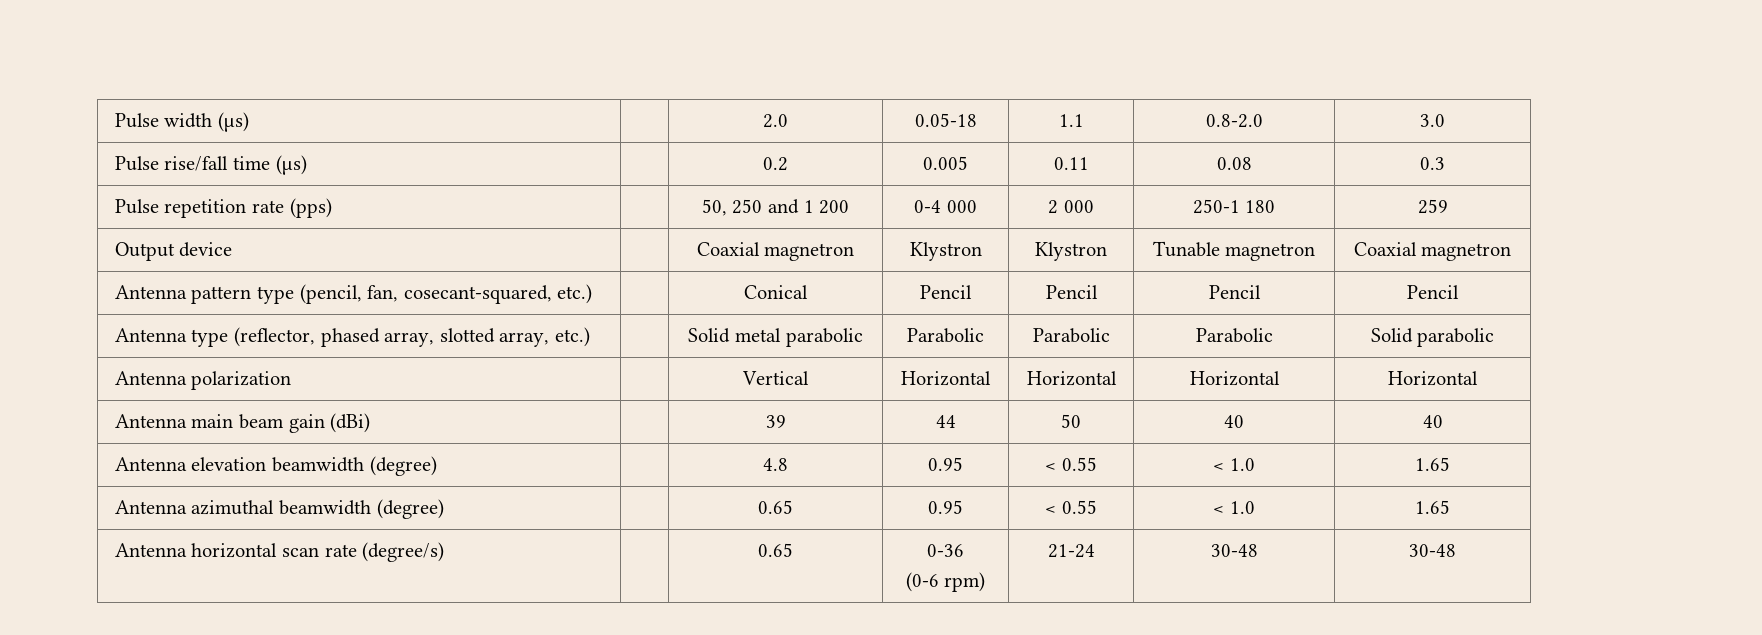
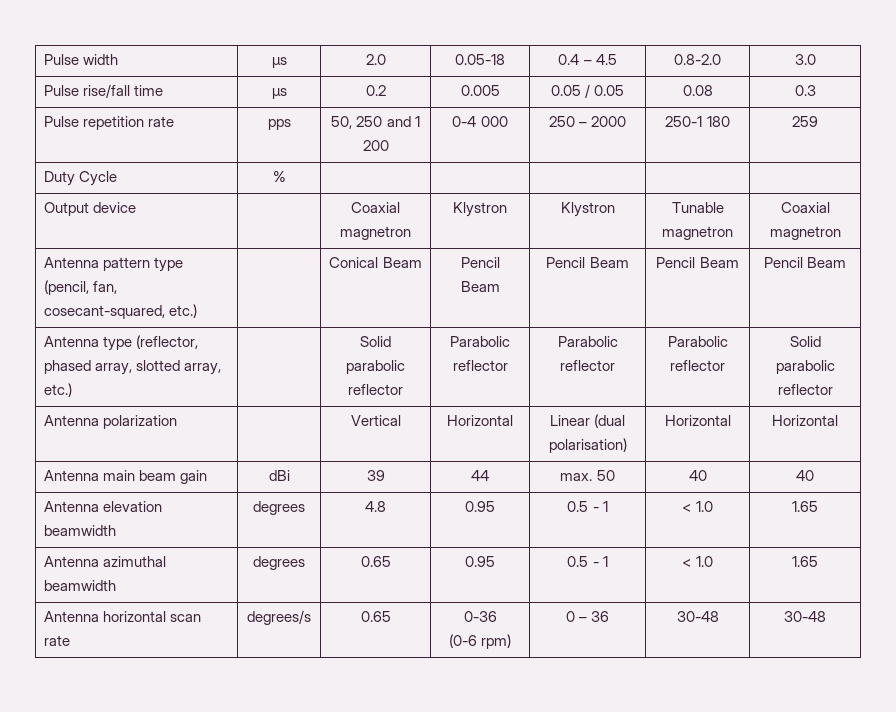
- Pulse width (µs) | | 2.0 | 0.05-18 | 1.1 | 0.8-2.0 | 3.0
+ Pulse width | µs | 2.0 | 0.05-18 | 0.4 – 4.5 | 0.8-2.0 | 3.0
- Pulse rise/fall time (µs) | | 0.2 | 0.005 | 0.11 | 0.08 | 0.3
+ Pulse rise/fall time | µs | 0.2 | 0.005 | 0.05 / 0.05 | 0.08 | 0.3
- Pulse repetition rate (pps) | | 50, 250 and 1 200 | 0-4 000 | 2 000 | 250-1 180 | 259
+ Pulse repetition rate | pps | 50, 250 and 1 200 | 0-4 000 | 250 – 2000 | 250-1 180 | 259
+ Duty Cycle | % | | | | |
- Antenna pattern type (pencil, fan, cosecant-squared, etc.) | | Conical | Pencil | Pencil | Pencil | Pencil
+ Antenna pattern type (pencil, fan, cosecant-squared, etc.) | | Conical Beam | Pencil Beam | Pencil Beam | Pencil Beam | Pencil Beam
- Antenna type (reflector, phased array, slotted array, etc.) | | Solid metal parabolic | Parabolic | Parabolic | Parabolic | Solid parabolic
+ Antenna type (reflector, phased array, slotted array, etc.) | | Solid parabolic reflector | Parabolic reflector | Parabolic reflector | Parabolic reflector | Solid parabolic reflector
- Antenna polarization | | Vertical | Horizontal | Horizontal | Horizontal | Horizontal
+ Antenna polarization | | Vertical | Horizontal | Linear (dual polarisation) | Horizontal | Horizontal
- Antenna main beam gain (dBi) | | 39 | 44 | 50 | 40 | 40
+ Antenna main beam gain | dBi | 39 | 44 | max. 50 | 40 | 40
- Antenna elevation beamwidth (degree) | | 4.8 | 0.95 | < 0.55 | < 1.0 | 1.65
+ Antenna elevation beamwidth | degrees | 4.8 | 0.95 | 0.5 - 1 | < 1.0 | 1.65
- Antenna azimuthal beamwidth (degree) | | 0.65 | 0.95 | < 0.55 | < 1.0 | 1.65
+ Antenna azimuthal beamwidth | degrees | 0.65 | 0.95 | 0.5 - 1 | < 1.0 | 1.65
- Antenna horizontal scan rate (degree/s) | | 0.65 | 0-36
- (0-6 rpm) | 21-24 | 30-48 | 30-48
+ Antenna horizontal scan rate | degrees/s | 0.65 | 0-36
+ (0-6 rpm) | 0 – 36 | 30-48 | 30-48

